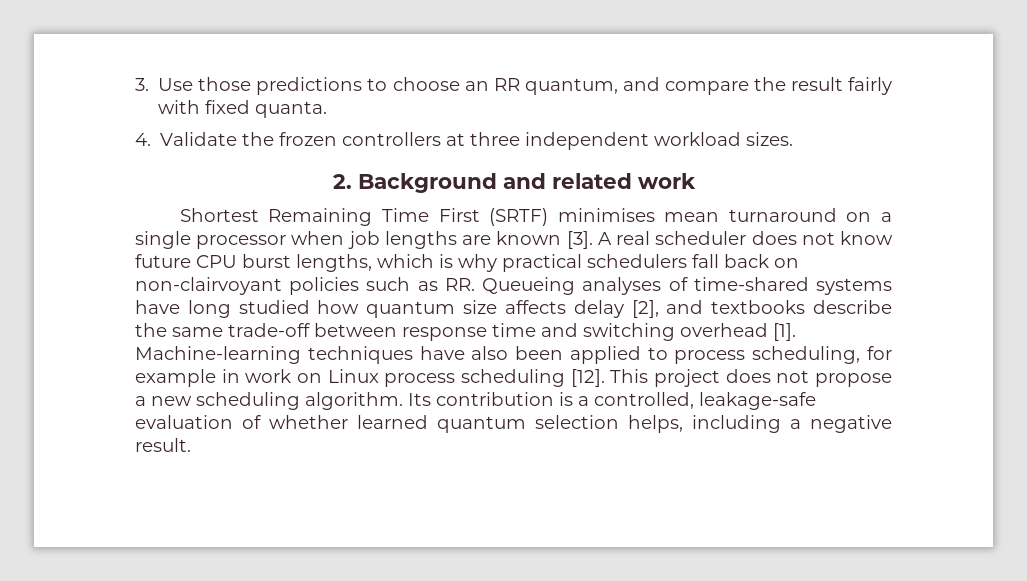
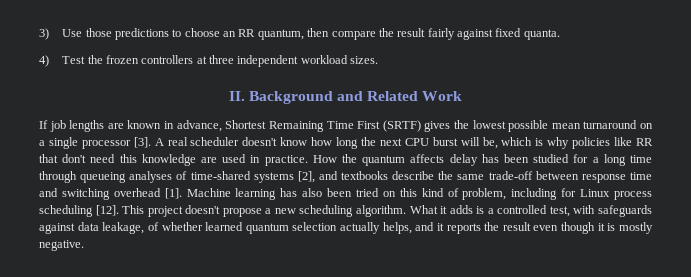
- 3. Use those predictions to choose an RR quantum, and compare the result fairly with fixed quanta.
+ 3) Use those predictions to choose an RR quantum, then compare the result fairly against fixed quanta.
- 4. Validate the frozen controllers at three independent workload sizes.
+ 4) Test the frozen controllers at three independent workload sizes.
- 2. Background and related work
- Shortest Remaining Time First (SRTF) minimises mean turnaround on a single processor when job lengths are known [3]. A real scheduler does not know future CPU burst lengths, which is why practical schedulers fall back on non-clairvoyant policies such as RR. Queueing analyses of time-shared systems have long studied how quantum size affects delay [2], and textbooks describe the same trade-off between response time and switching overhead [1].
+ II. Background and Related Work
+ If job lengths are known in advance, Shortest Remaining Time First (SRTF) gives the lowest possible mean turnaround on a single processor [3]. A real scheduler doesn't know how long the next CPU burst will be, which is why policies like RR that don't need this knowledge are used in practice. How the quantum affects delay has been studied for a long time through queueing analyses of time-shared systems [2], and textbooks describe the same trade-off between response time and switching overhead [1].
- Machine-learning techniques have also been applied to process scheduling, for example in work on Linux process scheduling [12].
+ Machine learning has also been tried on this kind of problem, including for Linux process scheduling [12].
- This project does not propose a new scheduling algorithm.
+ This project doesn't propose a new scheduling algorithm.
- Its contribution is a controlled, leakage-safe evaluation of whether learned quantum selection helps, including a negative result.
+ What it adds is a controlled test, with safeguards against data leakage, of whether learned quantum selection actually helps, and it reports the result even though it is mostly negative.

